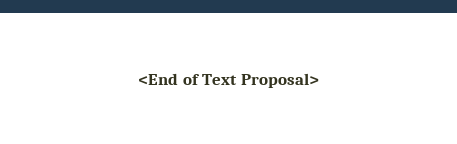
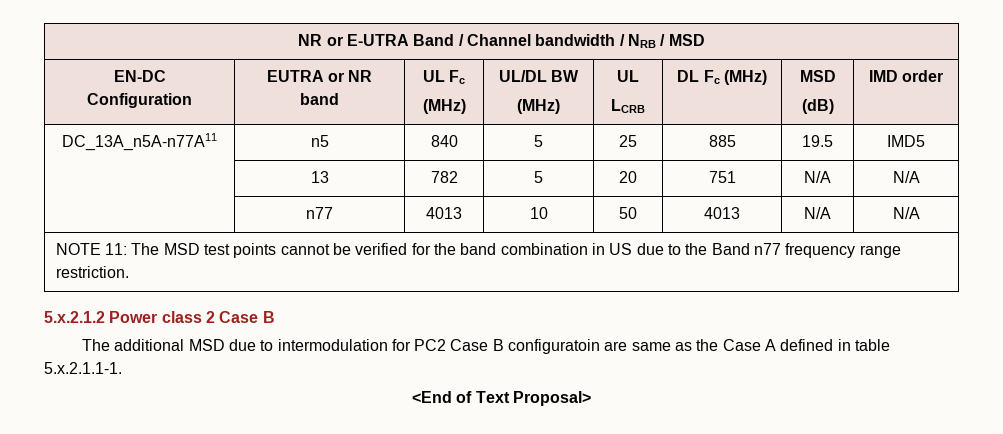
+ NR or E-UTRA Band / Channel bandwidth / NRB / MSD
+ EN-DC
+ Configuration | EUTRA or NR band | UL Fc
+ (MHz) | UL/DL BW
+ (MHz) | UL
+ LCRB | DL Fc (MHz) | MSD
+ (dB) | IMD order
+ DC_13A_n5A-n77A11 | n5 | 840 | 5 | 25 | 885 | 19.5 | IMD5
+ | 13 | 782 | 5 | 20 | 751 | N/A | N/A
+ | n77 | 4013 | 10 | 50 | 4013 | N/A | N/A
+ NOTE 11: The MSD test points cannot be verified for the band combination in US due to the Band n77 frequency range restriction.
+ 5.x.2.1.2 Power class 2 Case B
+ The additional MSD due to intermodulation for PC2 Case B configuratoin are same as the Case A defined in table 5.x.2.1.1-1.

